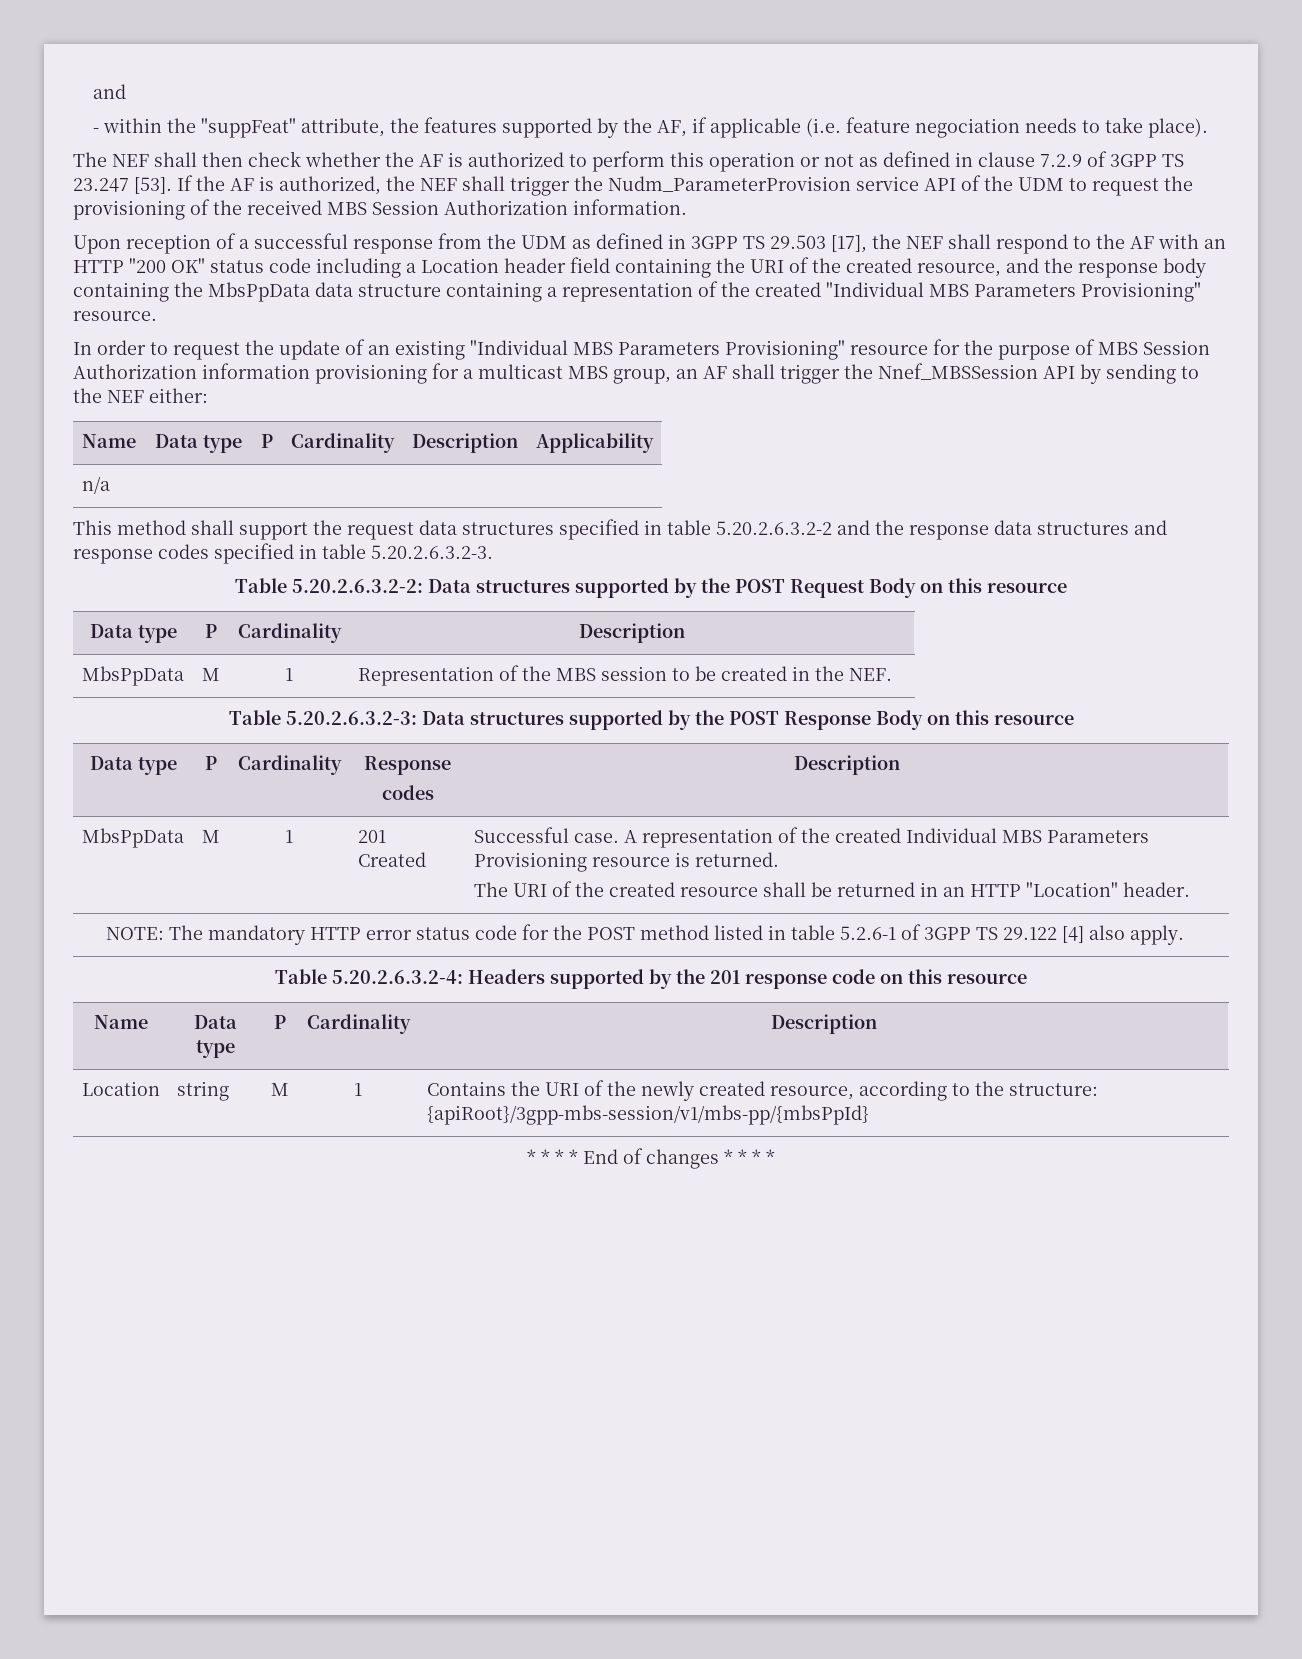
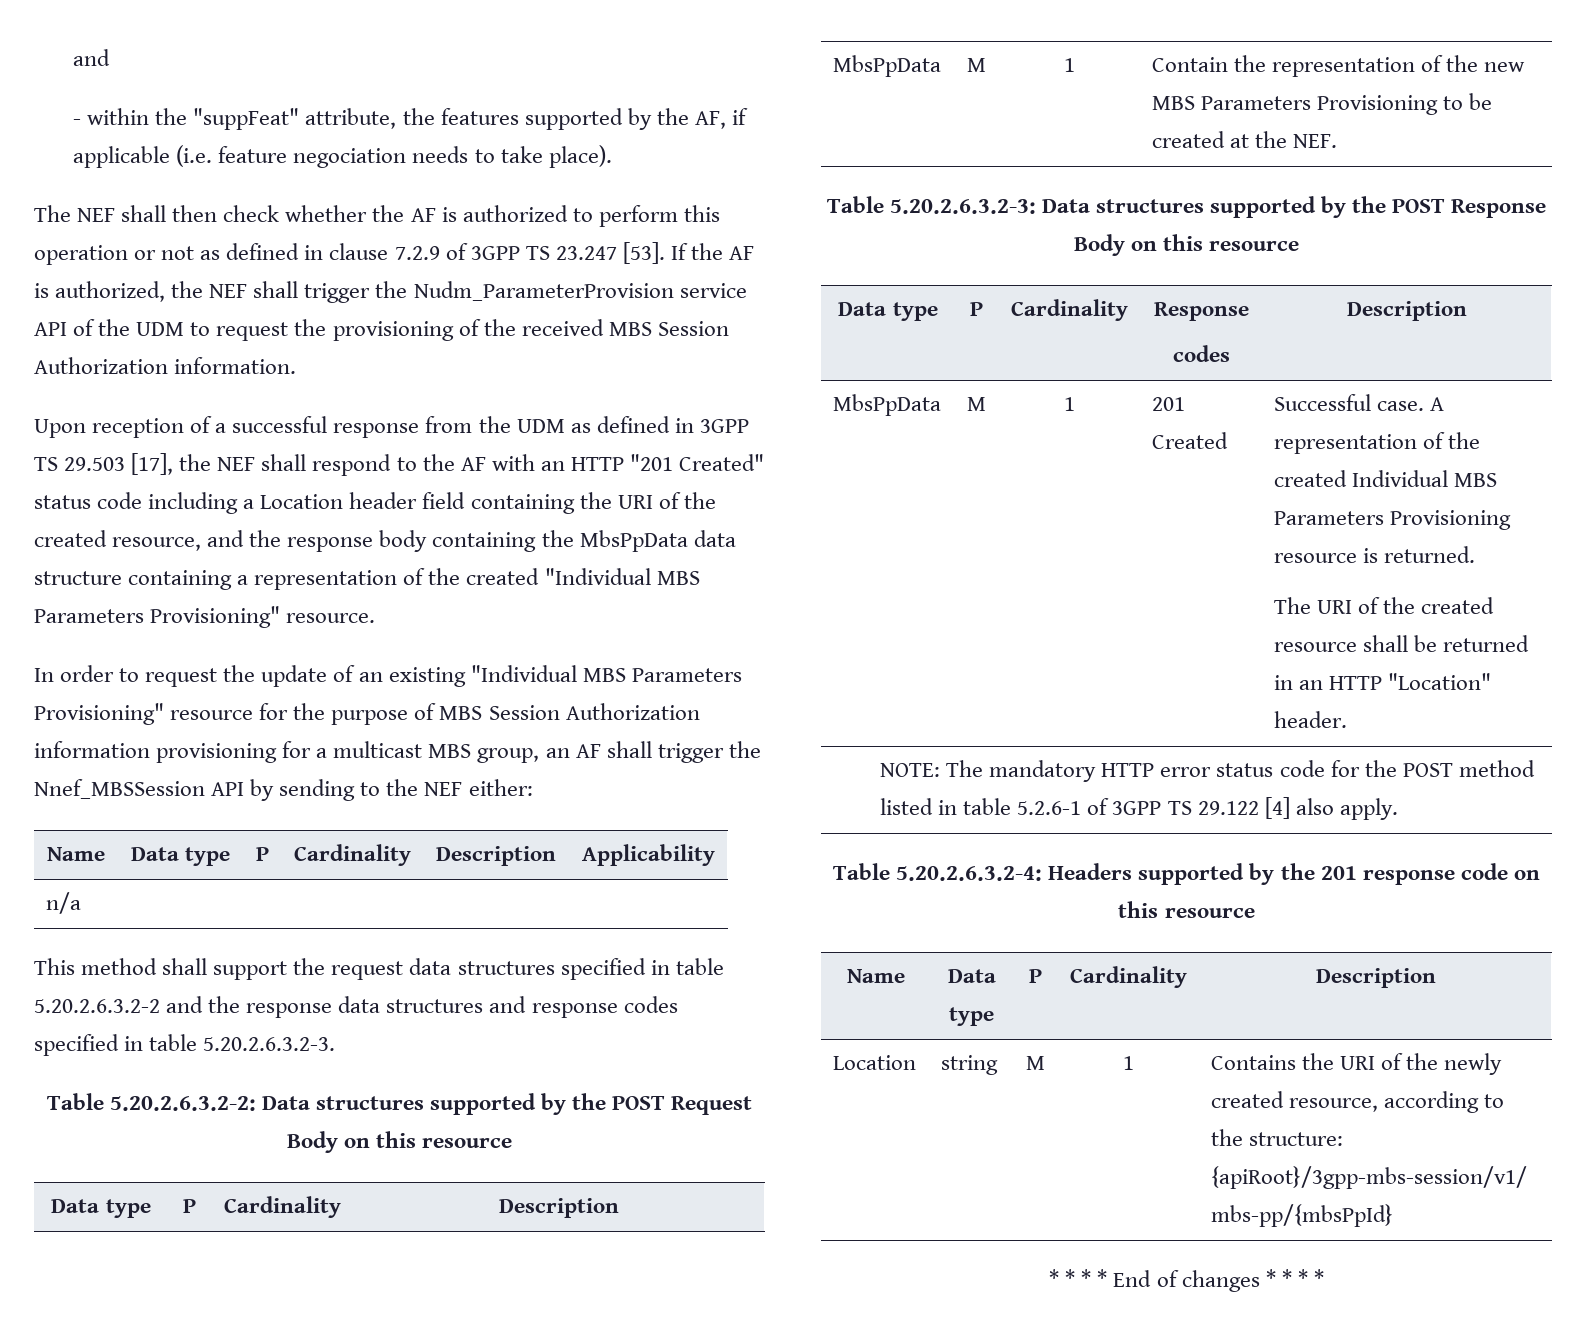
- Upon reception of a successful response from the UDM as defined in 3GPP TS 29.503 [17], the NEF shall respond to the AF with an HTTP "200 OK" status code including a Location header field containing the URI of the created resource, and the response body containing the MbsPpData data structure containing a representation of the created "Individual MBS Parameters Provisioning" resource.
+ Upon reception of a successful response from the UDM as defined in 3GPP TS 29.503 [17], the NEF shall respond to the AF with an HTTP "201 Created" status code including a Location header field containing the URI of the created resource, and the response body containing the MbsPpData data structure containing a representation of the created "Individual MBS Parameters Provisioning" resource.
- MbsPpData | M | 1 | Representation of the MBS session to be created in the NEF.
+ MbsPpData | M | 1 | Contain the representation of the new MBS Parameters Provisioning to be created at the NEF.

